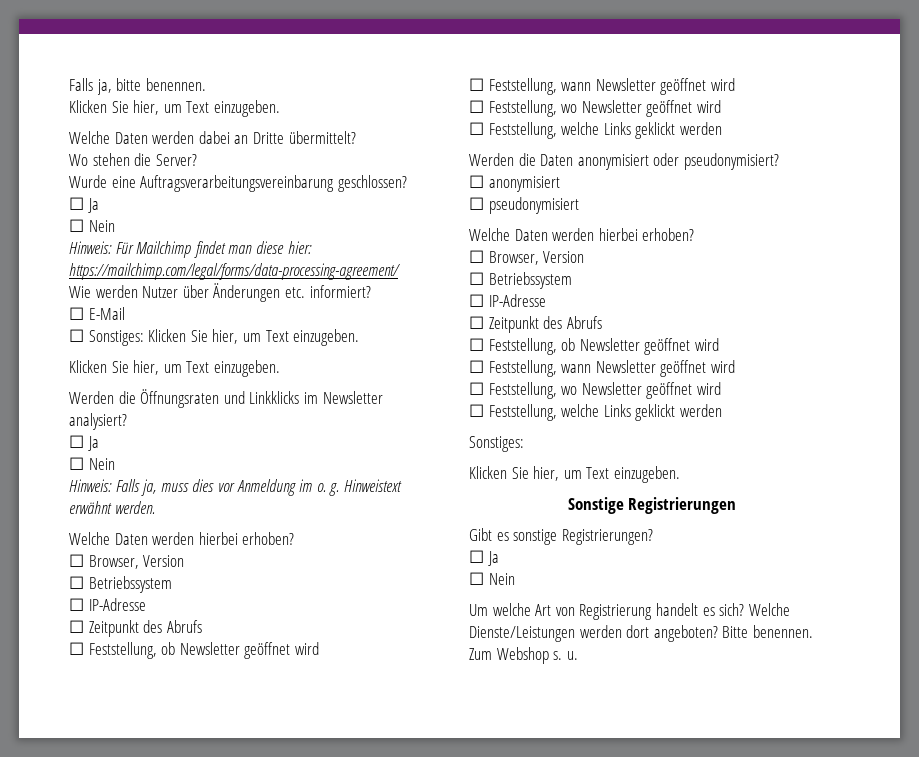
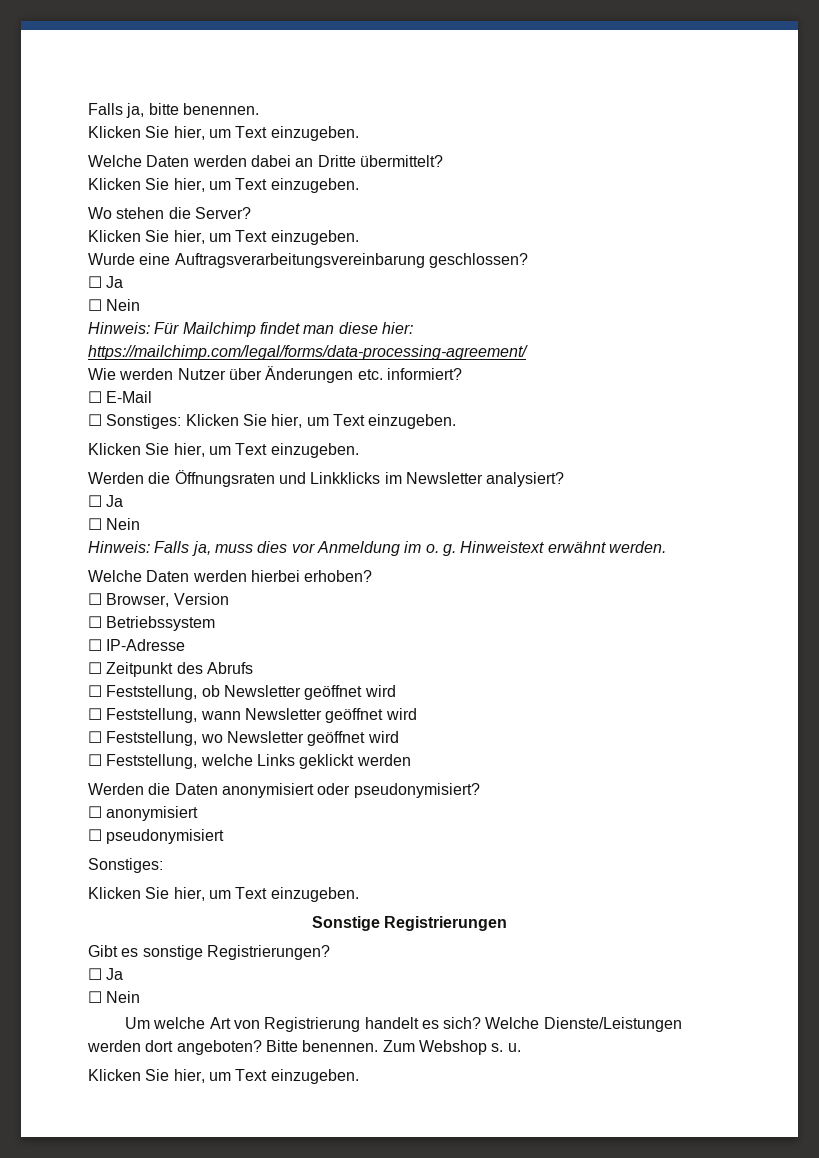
  Welche Daten werden dabei an Dritte übermittelt?
+ Klicken Sie hier, um Text einzugeben.
  Wo stehen die Server?
+ Klicken Sie hier, um Text einzugeben.
  ☐ pseudonymisiert
- Welche Daten werden hierbei erhoben?
- ☐ Browser, Version
- ☐ Betriebssystem
- ☐ IP-Adresse
- ☐ Zeitpunkt des Abrufs
- ☐ Feststellung, ob Newsletter geöffnet wird
- ☐ Feststellung, wann Newsletter geöffnet wird
- ☐ Feststellung, wo Newsletter geöffnet wird
- ☐ Feststellung, welche Links geklickt werden
  Zum Webshop s. u.
+ Klicken Sie hier, um Text einzugeben.

